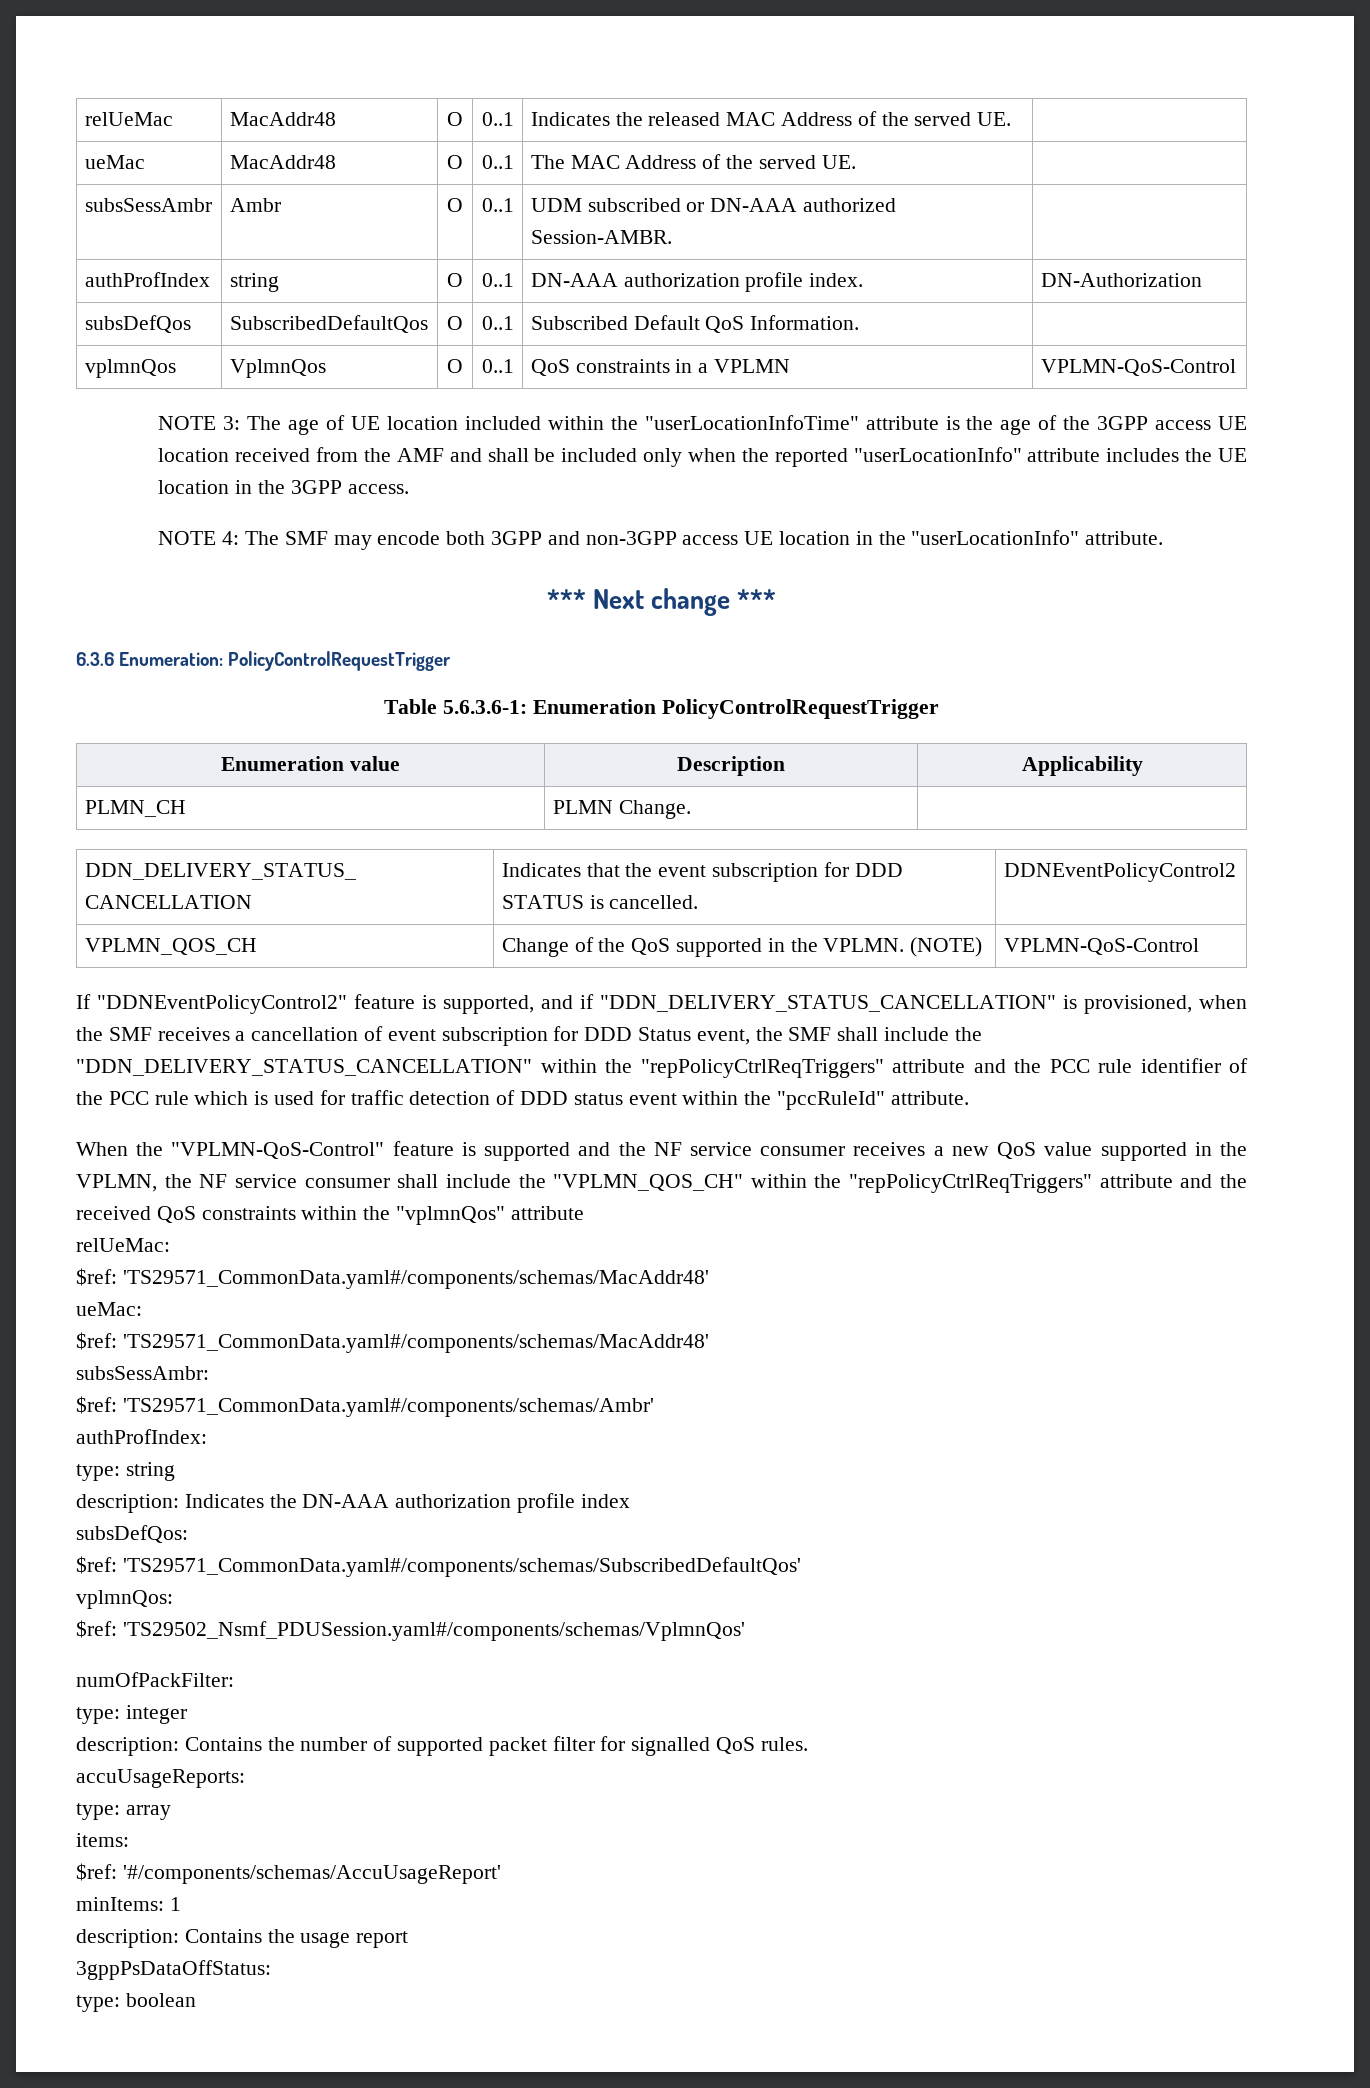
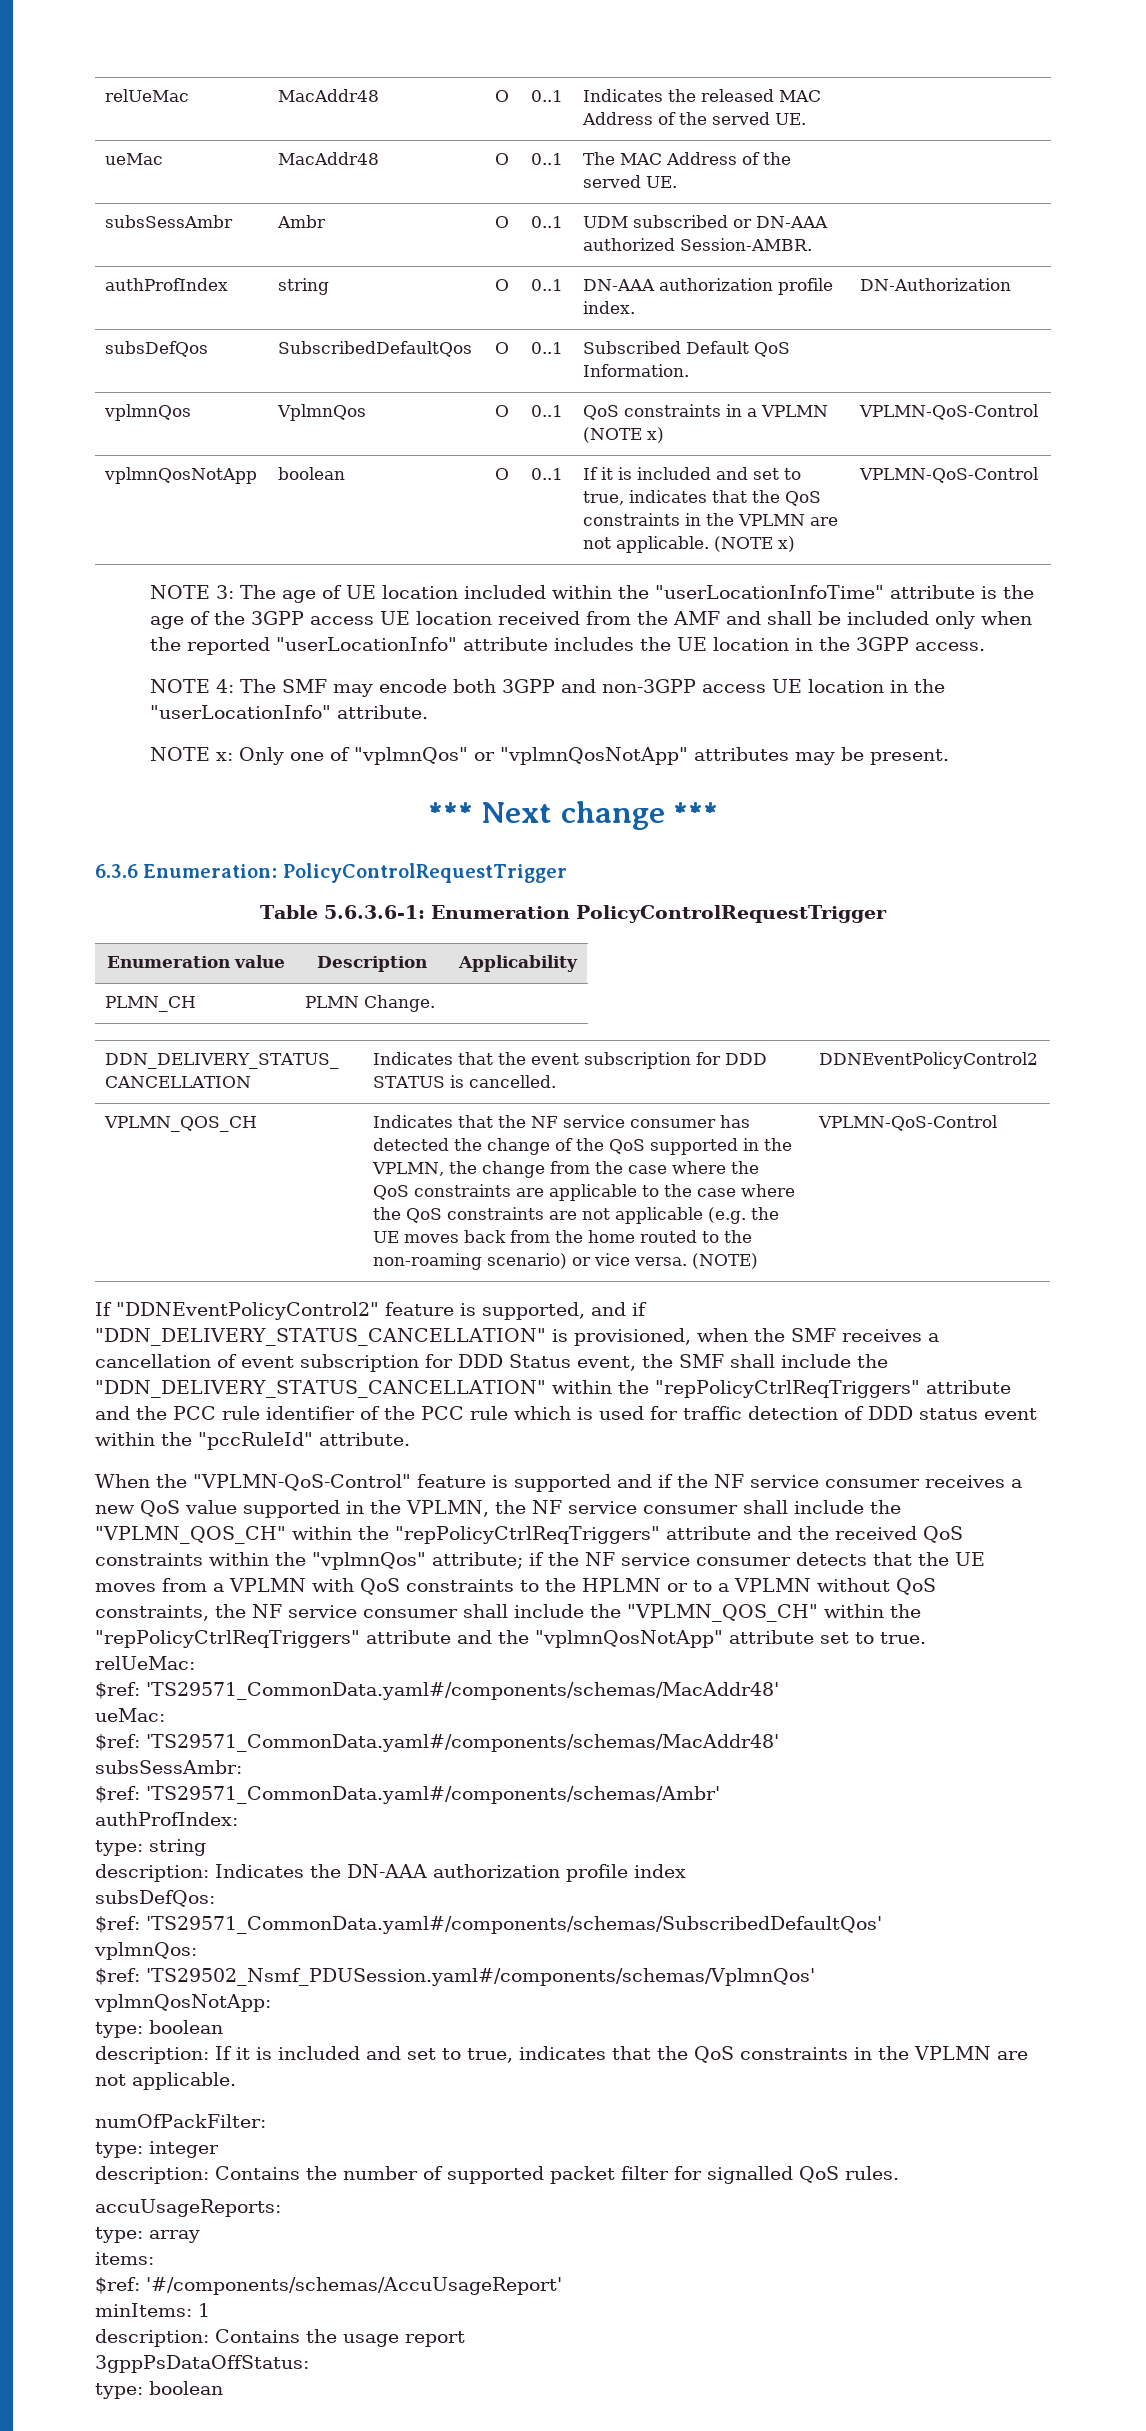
- vplmnQos | VplmnQos | O | 0..1 | QoS constraints in a VPLMN | VPLMN-QoS-Control
+ vplmnQos | VplmnQos | O | 0..1 | QoS constraints in a VPLMN (NOTE x) | VPLMN-QoS-Control
+ vplmnQosNotApp | boolean | O | 0..1 | If it is included and set to true, indicates that the QoS constraints in the VPLMN are not applicable. (NOTE x) | VPLMN-QoS-Control
+ NOTE x: Only one of "vplmnQos" or "vplmnQosNotApp" attributes may be present.
- Change of the QoS supported in the VPLMN.
+ Indicates that the NF service consumer has detected the change of the QoS supported in the VPLMN, the change from the case where the QoS constraints are applicable to the case where the QoS constraints are not applicable (e.g. the UE moves back from the home routed to the non-roaming scenario) or vice versa.
- When the "VPLMN-QoS-Control" feature is supported and the NF service consumer receives a new QoS value supported in the VPLMN, the NF service consumer shall include the "VPLMN_QOS_CH" within the "repPolicyCtrlReqTriggers" attribute and the received QoS constraints within the "vplmnQos" attribute
+ When the "VPLMN-QoS-Control" feature is supported and if the NF service consumer receives a new QoS value supported in the VPLMN, the NF service consumer shall include the "VPLMN_QOS_CH" within the "repPolicyCtrlReqTriggers" attribute and the received QoS constraints within the "vplmnQos" attribute; if the NF service consumer detects that the UE moves from a VPLMN with QoS constraints to the HPLMN or to a VPLMN without QoS constraints, the NF service consumer shall include the "VPLMN_QOS_CH" within the "repPolicyCtrlReqTriggers" attribute and the "vplmnQosNotApp" attribute set to true.
+ vplmnQosNotApp:
+ type: boolean
+ description: If it is included and set to true, indicates that the QoS constraints in the VPLMN are not applicable.

